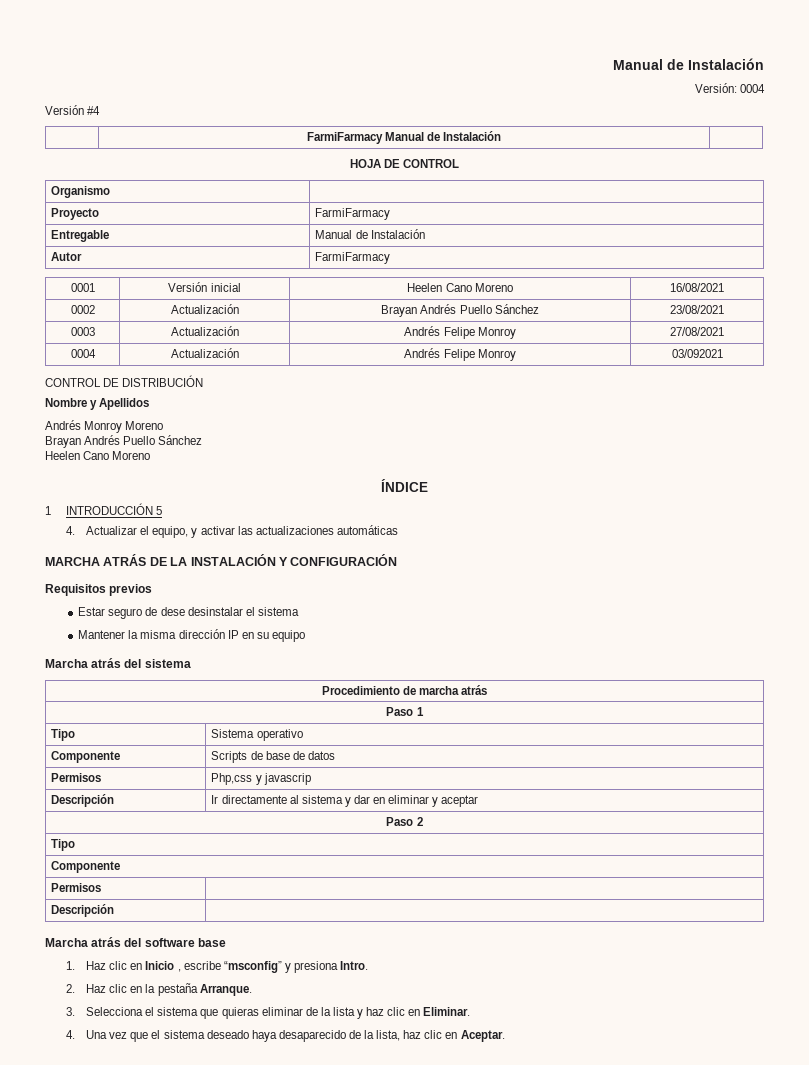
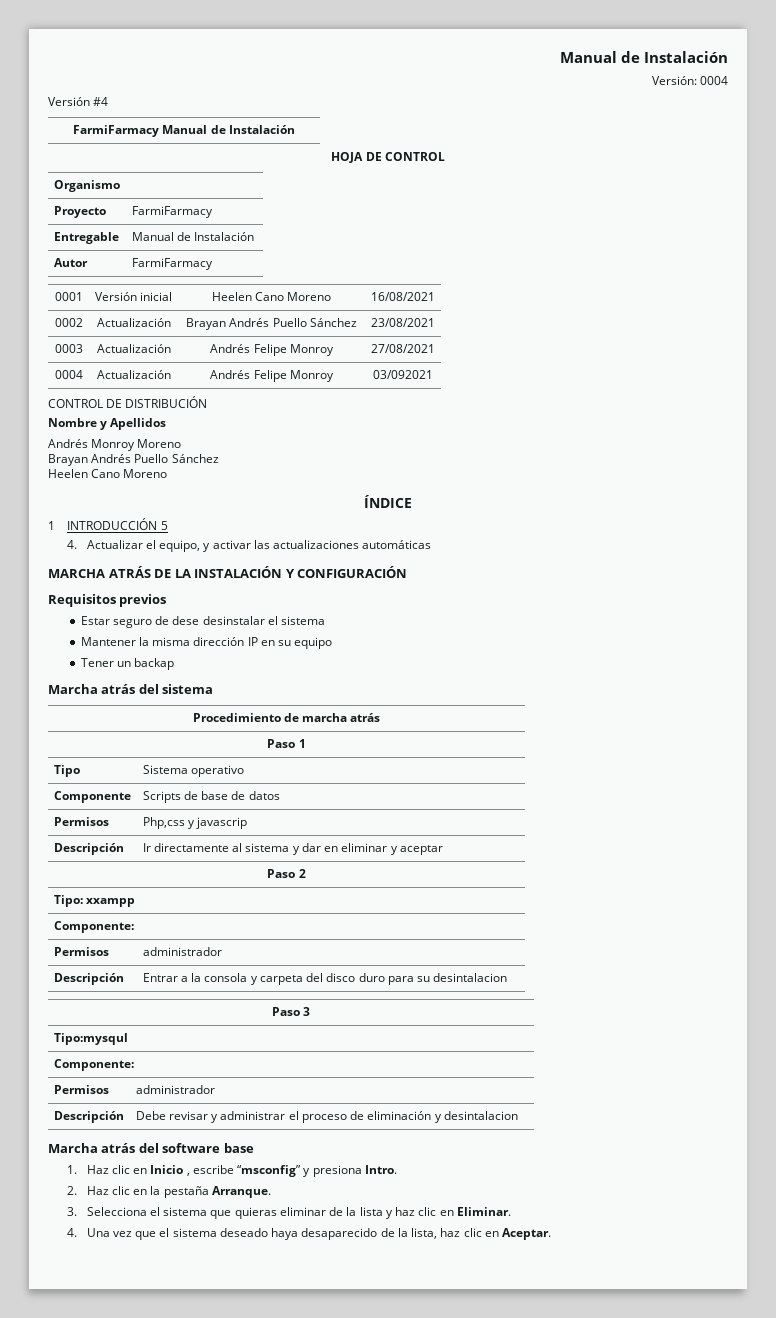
+ Tener un backap
  Paso 2
- Tipo
- Componente
- Permisos |
- Descripción |
+ Tipo: xxampp
+ Componente:
+ Permisos | administrador
+ Descripción | Entrar a la consola y carpeta del disco duro para su desintalacion
+ Paso 3
+ Tipo:mysqul
+ Componente:
+ Permisos | administrador
+ Descripción | Debe revisar y administrar el proceso de eliminación y desintalacion

